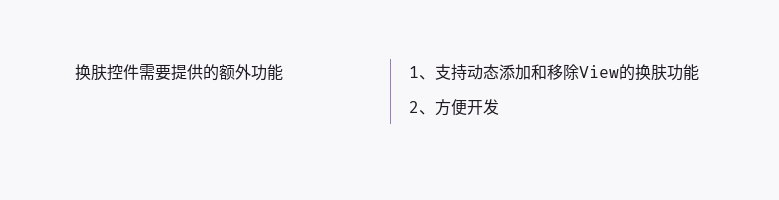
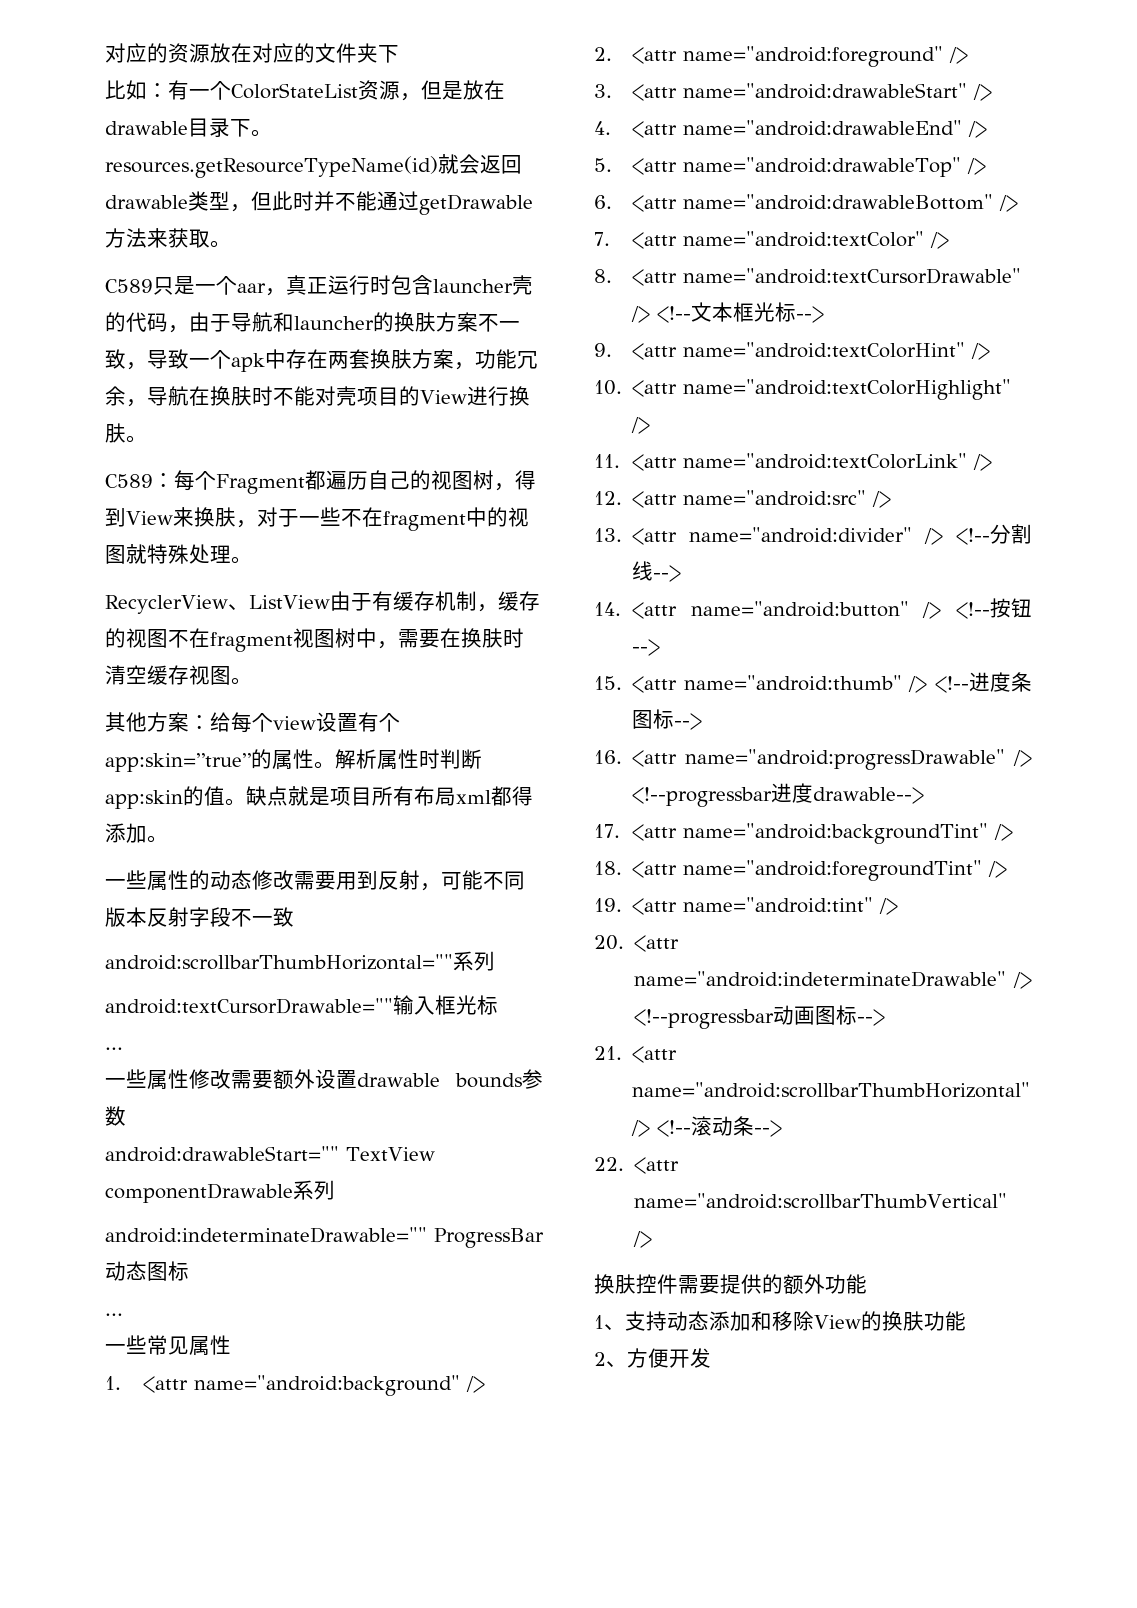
+ 对应的资源放在对应的文件夹下
+ 比如：有一个ColorStateList资源，但是放在drawable目录下。resources.getResourceTypeName(id)就会返回drawable类型，但此时并不能通过getDrawable方法来获取。
+ C589只是一个aar，真正运行时包含launcher壳的代码，由于导航和launcher的换肤方案不一致，导致一个apk中存在两套换肤方案，功能冗余，导航在换肤时不能对壳项目的View进行换肤。
+ C589：每个Fragment都遍历自己的视图树，得到View来换肤，对于一些不在fragment中的视图就特殊处理。
+ RecyclerView、ListView由于有缓存机制，缓存的视图不在fragment视图树中，需要在换肤时清空缓存视图。
+ 其他方案：给每个view设置有个app:skin=”true”的属性。解析属性时判断app:skin的值。缺点就是项目所有布局xml都得添加。
+ 一些属性的动态修改需要用到反射，可能不同版本反射字段不一致
+ android:scrollbarThumbHorizontal=""系列
+ android:textCursorDrawable=""输入框光标
+ ...
+ 一些属性修改需要额外设置drawable bounds参数
+ android:drawableStart="" TextView componentDrawable系列
+ android:indeterminateDrawable="" ProgressBar动态图标
+ ...
+ 一些常见属性
+ 1. <attr name="android:background" />
+ 2. <attr name="android:foreground" />
+ 3. <attr name="android:drawableStart" />
+ 4. <attr name="android:drawableEnd" />
+ 5. <attr name="android:drawableTop" />
+ 6. <attr name="android:drawableBottom" />
+ 7. <attr name="android:textColor" />
+ 8. <attr name="android:textCursorDrawable" /> <!--文本框光标-->
+ 9. <attr name="android:textColorHint" />
+ 10. <attr name="android:textColorHighlight" />
+ 11. <attr name="android:textColorLink" />
+ 12. <attr name="android:src" />
+ 13. <attr name="android:divider" /> <!--分割线-->
+ 14. <attr name="android:button" /> <!--按钮-->
+ 15. <attr name="android:thumb" /> <!--进度条图标-->
+ 16. <attr name="android:progressDrawable" /> <!--progressbar进度drawable-->
+ 17. <attr name="android:backgroundTint" />
+ 18. <attr name="android:foregroundTint" />
+ 19. <attr name="android:tint" />
+ 20. <attr name="android:indeterminateDrawable" /> <!--progressbar动画图标-->
+ 21. <attr name="android:scrollbarThumbHorizontal" /> <!--滚动条-->
+ 22. <attr name="android:scrollbarThumbVertical" />

